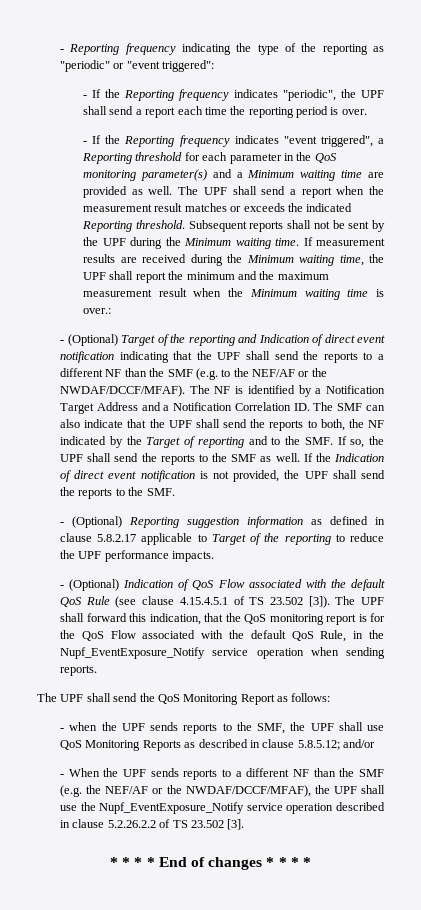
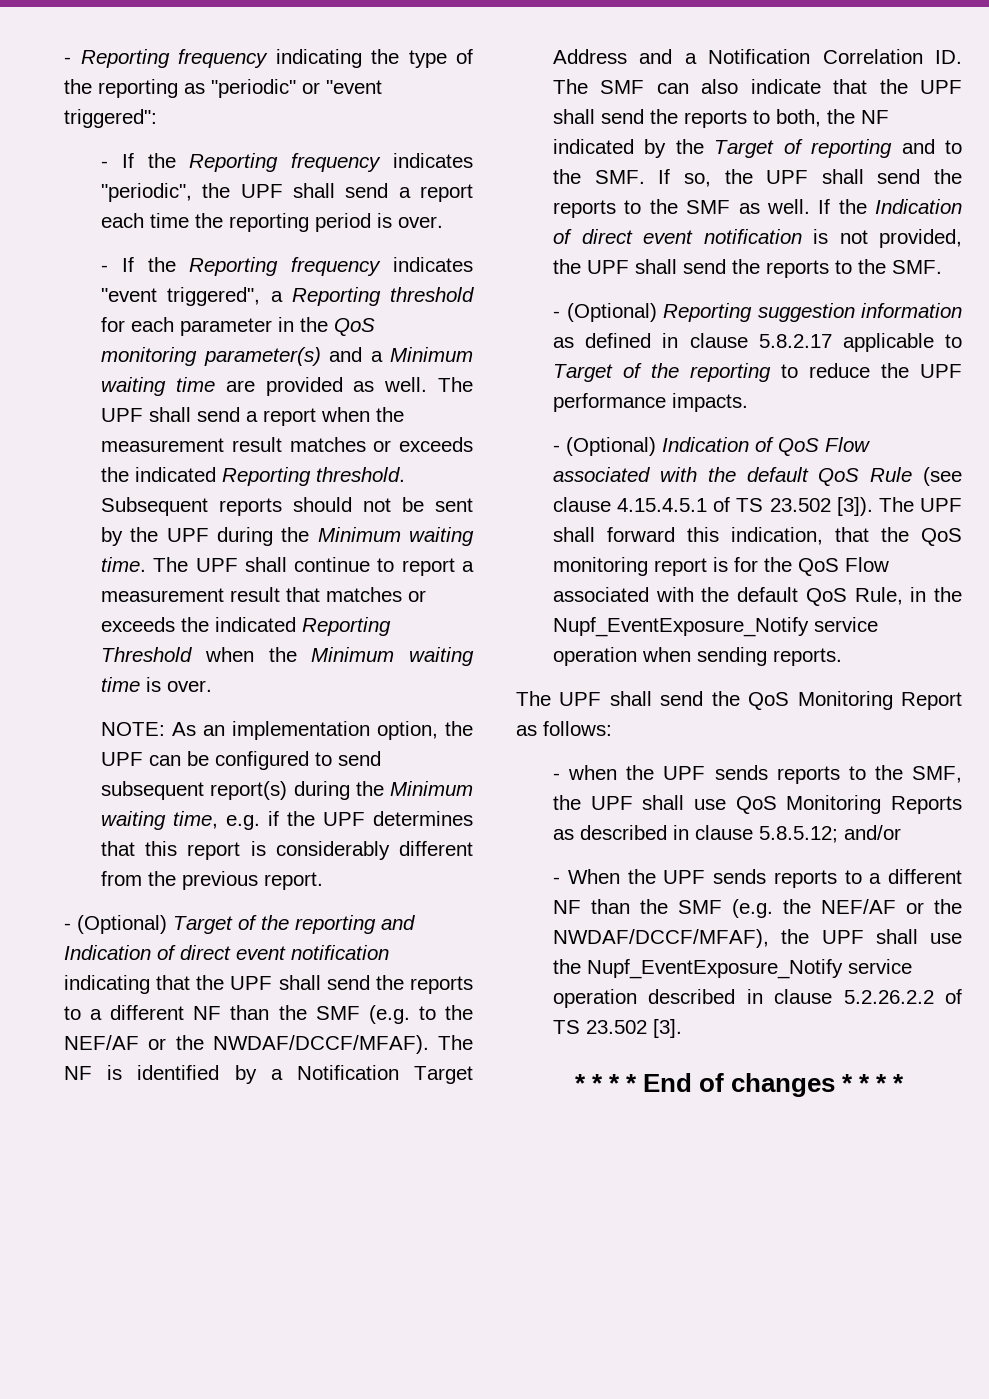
- Subsequent reports shall not be sent by the UPF during the Minimum waiting time.
+ Subsequent reports should not be sent by the UPF during the Minimum waiting time.
- If measurement results are received during the Minimum waiting time, the UPF shall report the minimum and the maximum measurement result when the Minimum waiting time is over.:
+ The UPF shall continue to report a measurement result that matches or exceeds the indicated Reporting Threshold when the Minimum waiting time is over.
+ NOTE: As an implementation option, the UPF can be configured to send subsequent report(s) during the Minimum waiting time, e.g. if the UPF determines that this report is considerably different from the previous report.

